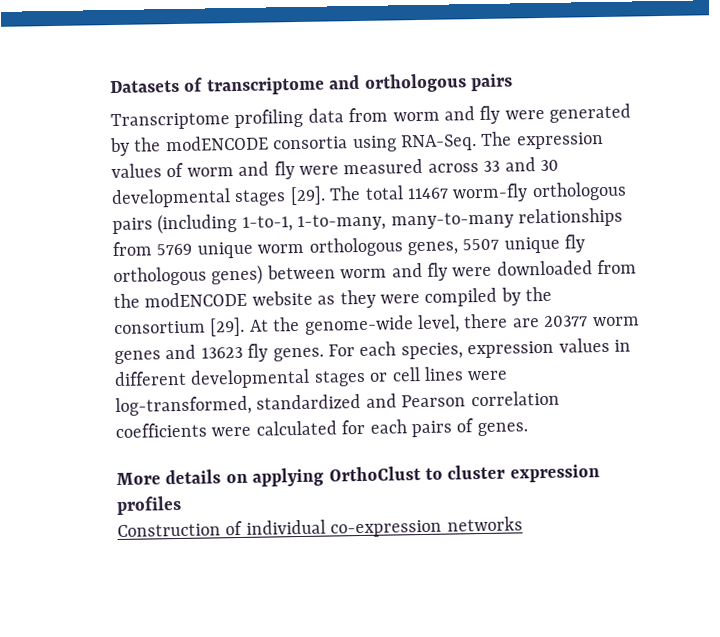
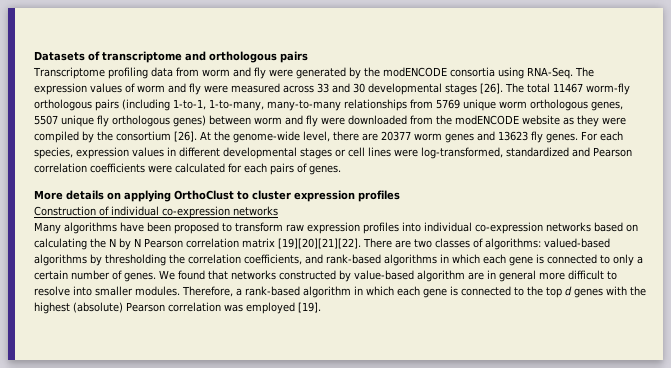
- The expression values of worm and fly were measured across 33 and 30 developmental stages [29].
+ The expression values of worm and fly were measured across 33 and 30 developmental stages [26].
- The total 11467 worm-fly orthologous pairs (including 1-to-1, 1-to-many, many-to-many relationships from 5769 unique worm orthologous genes, 5507 unique fly orthologous genes) between worm and fly were downloaded from the modENCODE website as they were compiled by the consortium [29].
+ The total 11467 worm-fly orthologous pairs (including 1-to-1, 1-to-many, many-to-many relationships from 5769 unique worm orthologous genes, 5507 unique fly orthologous genes) between worm and fly were downloaded from the modENCODE website as they were compiled by the consortium [26].
+ Many algorithms have been proposed to transform raw expression profiles into individual co-expression networks based on calculating the N by N Pearson correlation matrix [19][20][21][22]. There are two classes of algorithms: valued-based algorithms by thresholding the correlation coefficients, and rank-based algorithms in which each gene is connected to only a certain number of genes. We found that networks constructed by value-based algorithm are in general more difficult to resolve into smaller modules. Therefore, a rank-based algorithm in which each gene is connected to the top d genes with the highest (absolute) Pearson correlation was employed [19].

